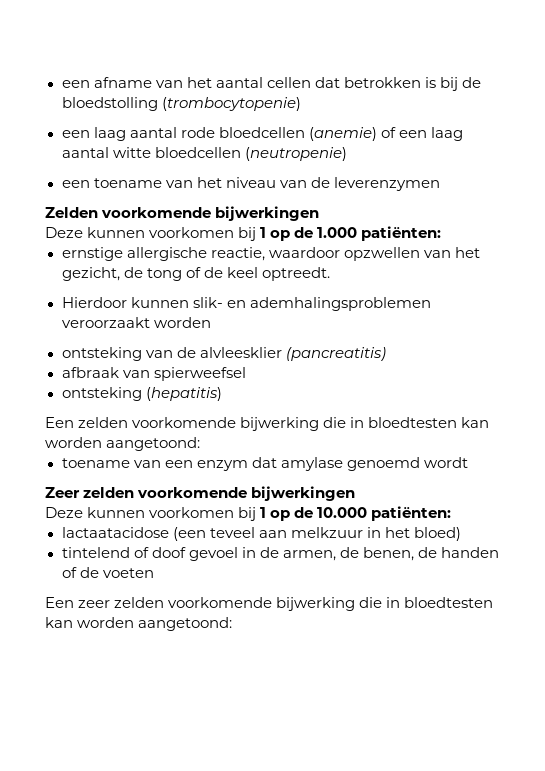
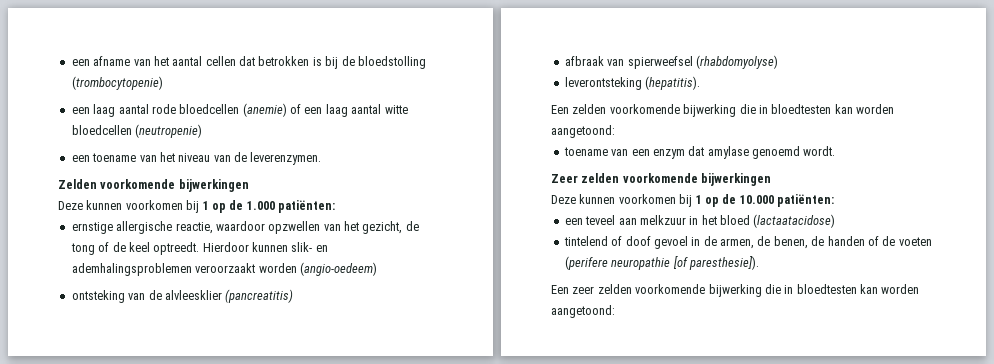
- een toename van het niveau van de leverenzymen
+ een toename van het niveau van de leverenzymen.
- ernstige allergische reactie, waardoor opzwellen van het gezicht, de tong of de keel optreedt.
- Hierdoor kunnen slik- en ademhalingsproblemen veroorzaakt worden
+ ernstige allergische reactie, waardoor opzwellen van het gezicht, de tong of de keel optreedt. Hierdoor kunnen slik- en ademhalingsproblemen veroorzaakt worden (angio-oedeem)
- afbraak van spierweefsel
- ontsteking (hepatitis)
+ afbraak van spierweefsel (rhabdomyolyse)
+ leverontsteking (hepatitis).
- toename van een enzym dat amylase genoemd wordt
+ toename van een enzym dat amylase genoemd wordt.
- lactaatacidose (een teveel aan melkzuur in het bloed)
+ een teveel aan melkzuur in het bloed (lactaatacidose)
- tintelend of doof gevoel in de armen, de benen, de handen of de voeten
+ tintelend of doof gevoel in de armen, de benen, de handen of de voeten (perifere neuropathie [of paresthesie]).

